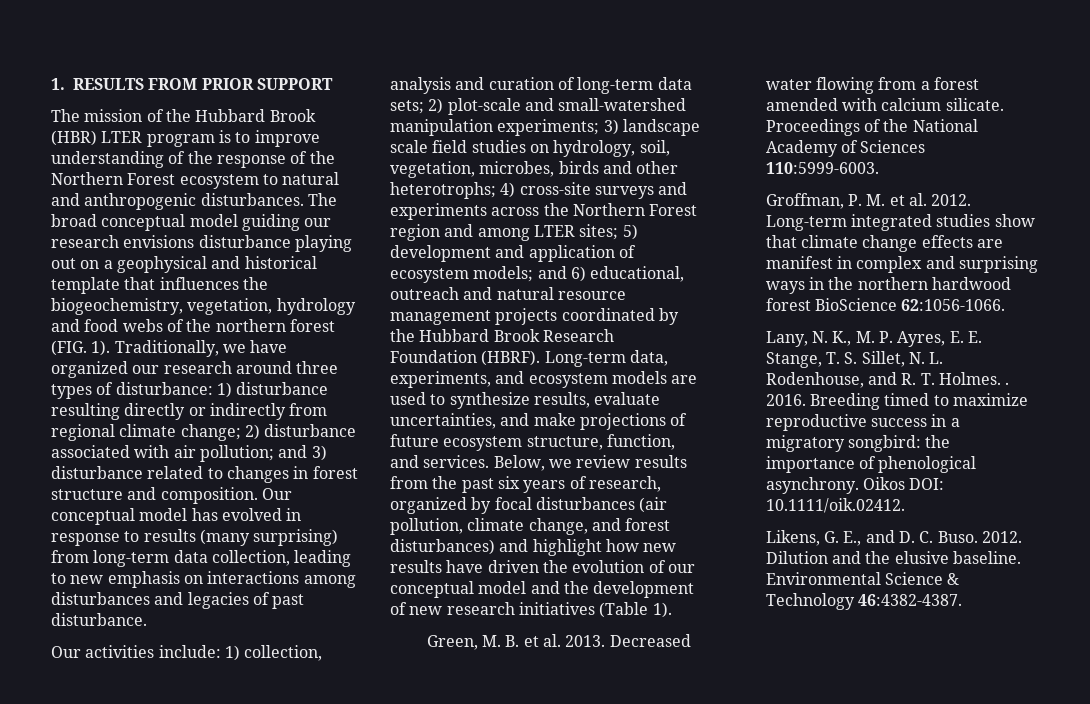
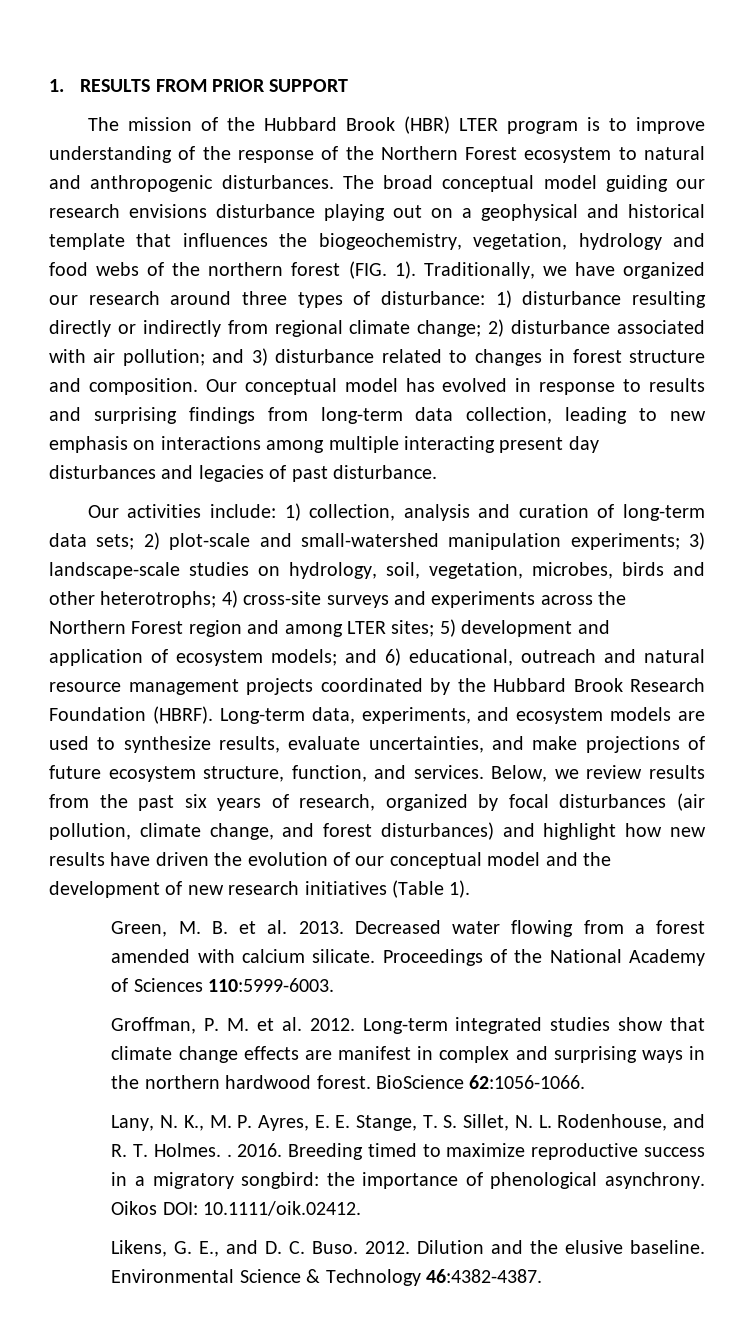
- Our conceptual model has evolved in response to results (many surprising) from long-term data collection, leading to new emphasis on interactions among disturbances and legacies of past disturbance.
+ Our conceptual model has evolved in response to results and surprising findings from long-term data collection, leading to new emphasis on interactions among multiple interacting present day disturbances and legacies of past disturbance.
- 3) landscape scale field studies on hydrology, soil, vegetation, microbes, birds and other heterotrophs;
+ 3) landscape-scale studies on hydrology, soil, vegetation, microbes, birds and other heterotrophs;
- Long-term integrated studies show that climate change effects are manifest in complex and surprising ways in the northern hardwood forest BioScience 62:1056-1066.
+ Long-term integrated studies show that climate change effects are manifest in complex and surprising ways in the northern hardwood forest. BioScience 62:1056-1066.

